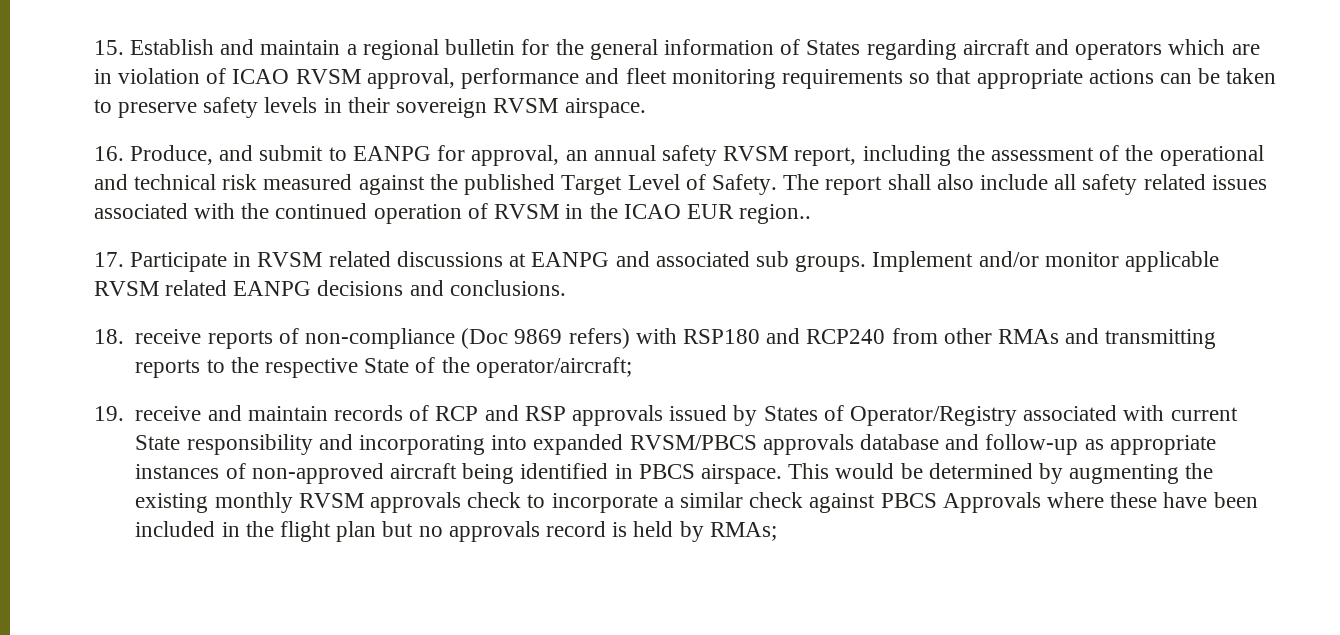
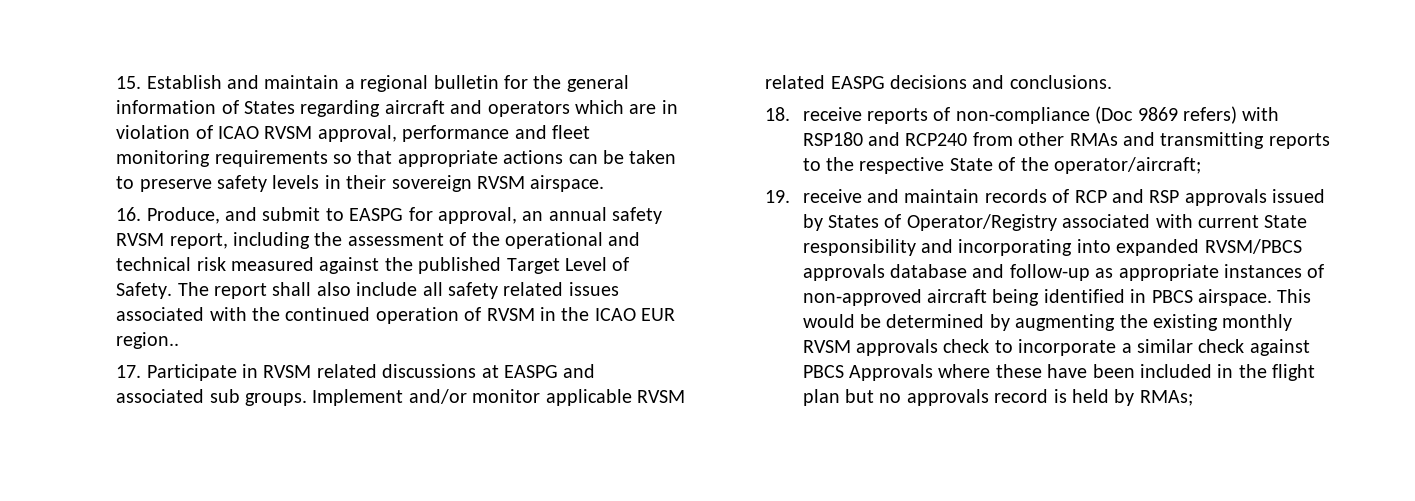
- 16. Produce, and submit to EANPG for approval, an annual safety RVSM report, including the assessment of the operational and technical risk measured against the published Target Level of Safety.
+ 16. Produce, and submit to EASPG for approval, an annual safety RVSM report, including the assessment of the operational and technical risk measured against the published Target Level of Safety.
- 17. Participate in RVSM related discussions at EANPG and associated sub groups.
+ 17. Participate in RVSM related discussions at EASPG and associated sub groups.
- Implement and/or monitor applicable RVSM related EANPG decisions and conclusions.
+ Implement and/or monitor applicable RVSM related EASPG decisions and conclusions.

